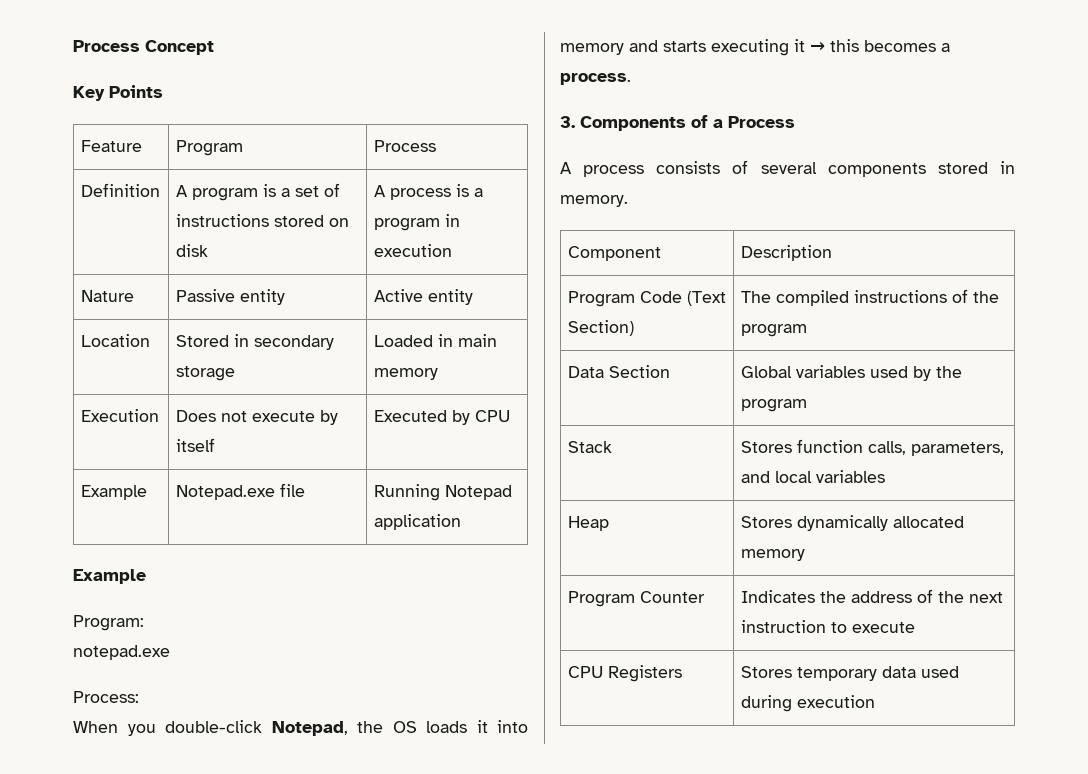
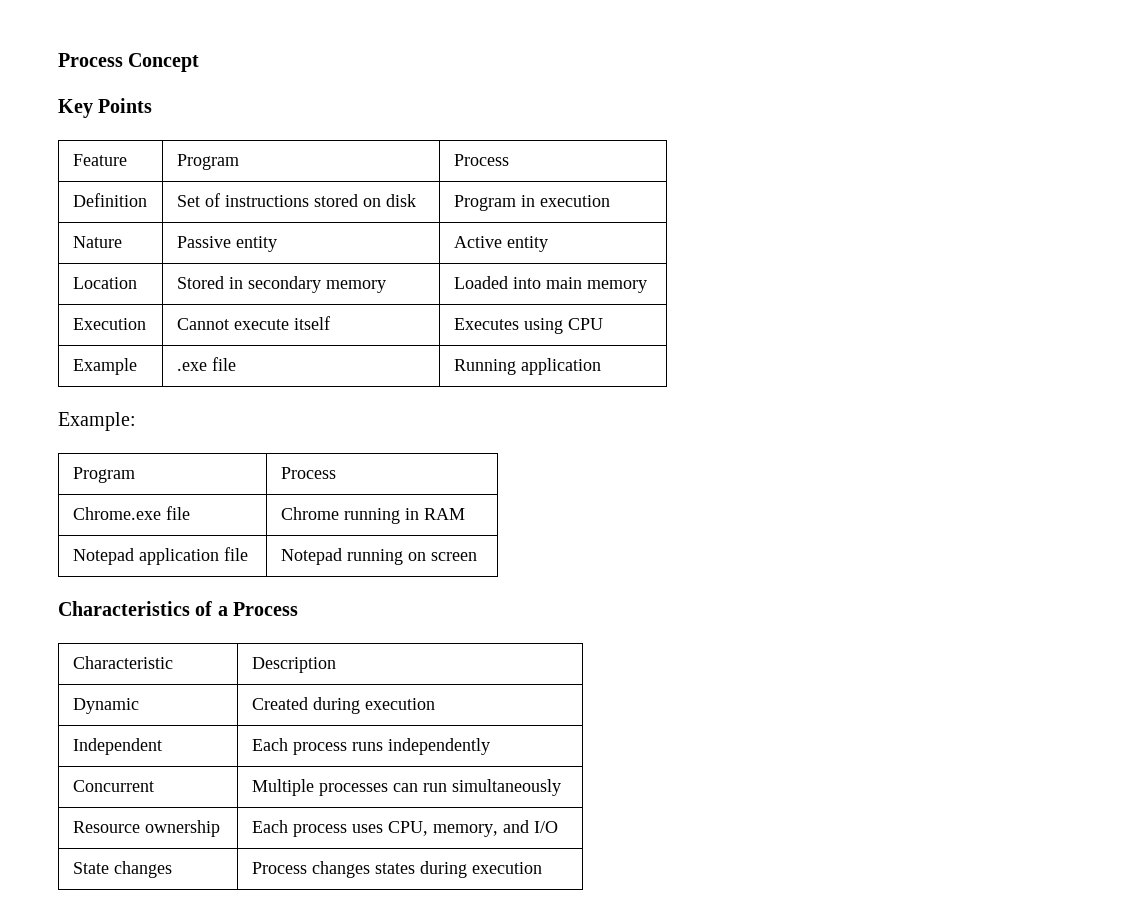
- Definition | A program is a set of instructions stored on disk | A process is a program in execution
+ Definition | Set of instructions stored on disk | Program in execution
- Location | Stored in secondary storage | Loaded in main memory
+ Location | Stored in secondary memory | Loaded into main memory
- Execution | Does not execute by itself | Executed by CPU
+ Execution | Cannot execute itself | Executes using CPU
- Example | Notepad.exe file | Running Notepad application
- Example
- Program:
- notepad.exe
- Process:
- When you double-click Notepad, the OS loads it into memory and starts executing it → this becomes a process.
- 3. Components of a Process
- A process consists of several components stored in memory.
- Component | Description
- Program Code (Text Section) | The compiled instructions of the program
- Data Section | Global variables used by the program
- Stack | Stores function calls, parameters, and local variables
- Heap | Stores dynamically allocated memory
- Program Counter | Indicates the address of the next instruction to execute
- CPU Registers | Stores temporary data used during execution
+ Example | .exe file | Running application
+ Example:
+ Program | Process
+ Chrome.exe file | Chrome running in RAM
+ Notepad application file | Notepad running on screen
+ Characteristics of a Process
+ Characteristic | Description
+ Dynamic | Created during execution
+ Independent | Each process runs independently
+ Concurrent | Multiple processes can run simultaneously
+ Resource ownership | Each process uses CPU, memory, and I/O
+ State changes | Process changes states during execution

